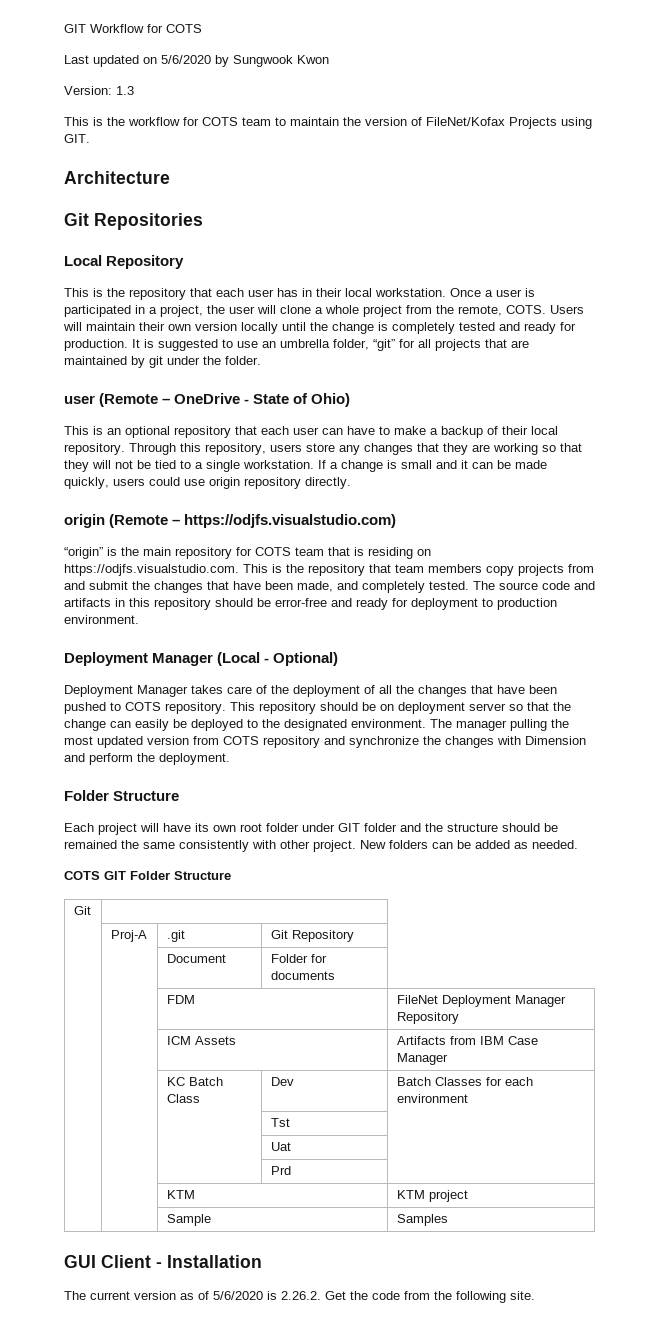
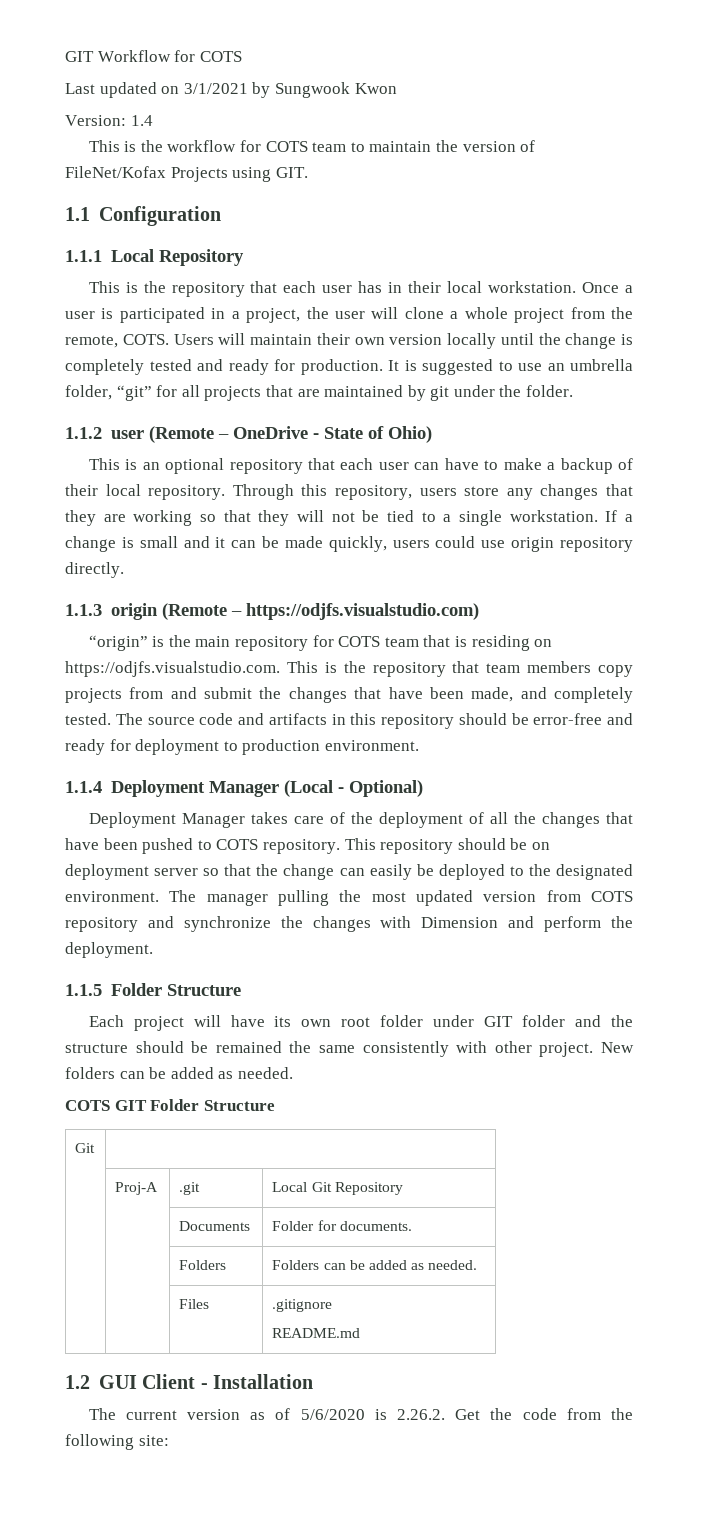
- Last updated on 5/6/2020 by Sungwook Kwon
+ Last updated on 3/1/2021 by Sungwook Kwon
- Version: 1.3
+ Version: 1.4
- Architecture
- Git Repositories
- Local Repository
+ 1.1 Configuration
+ 1.1.1 Local Repository
- user (Remote – OneDrive - State of Ohio)
+ 1.1.2 user (Remote – OneDrive - State of Ohio)
- origin (Remote – https://odjfs.visualstudio.com)
+ 1.1.3 origin (Remote – https://odjfs.visualstudio.com)
- Deployment Manager (Local - Optional)
+ 1.1.4 Deployment Manager (Local - Optional)
  The manager pulling the most updated version from COTS repository and synchronize the changes with Dimension and perform the deployment.
- Folder Structure
+ 1.1.5 Folder Structure
- | Proj-A | .git | Git Repository
+ | Proj-A | .git | Local Git Repository
- | | Document | Folder for documents
- | | FDM | FileNet Deployment Manager Repository
- | | ICM Assets | Artifacts from IBM Case Manager
- | | KC Batch Class | Dev | Batch Classes for each environment
- | | | Tst |
- | | | Uat |
- | | | Prd |
- | | KTM | KTM project
- | | Sample | Samples
- GUI Client - Installation
+ | | Documents | Folder for documents.
+ | | Folders | Folders can be added as needed.
+ | | Files | .gitignore
+ README.md
+ 1.2 GUI Client - Installation
- The current version as of 5/6/2020 is 2.26.2. Get the code from the following site.
+ The current version as of 5/6/2020 is 2.26.2. Get the code from the following site:

